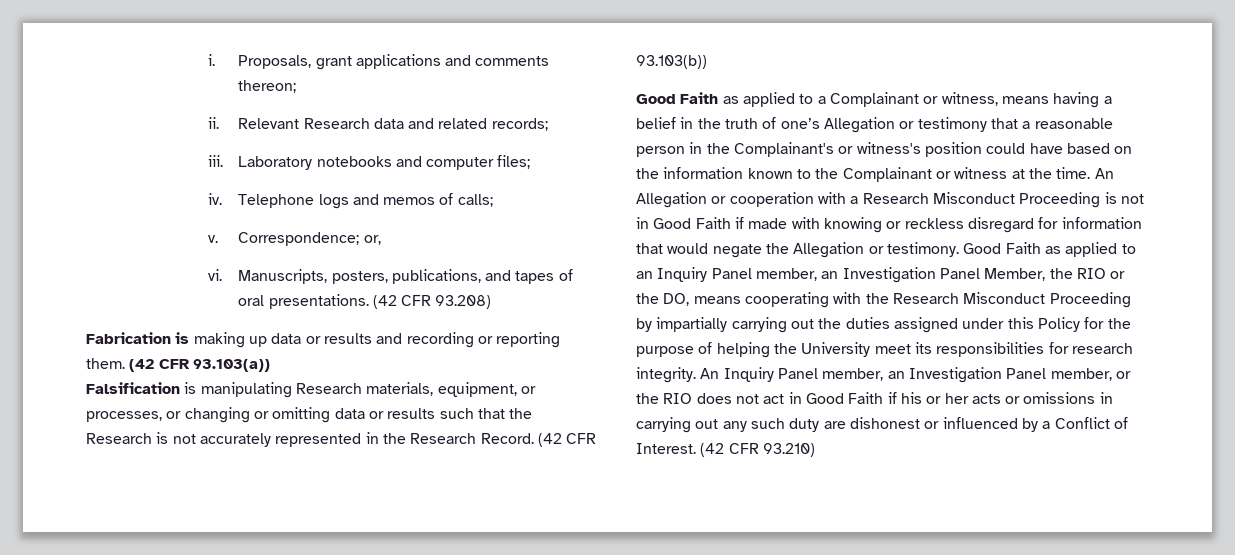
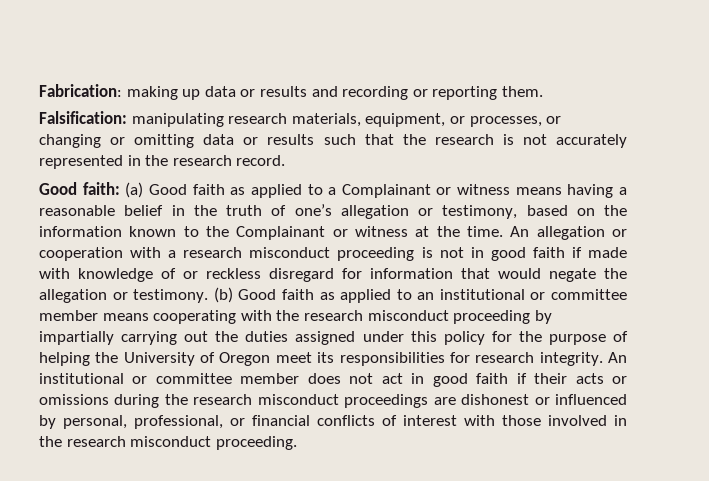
- i. Proposals, grant applications and comments thereon;
- ii. Relevant Research data and related records;
- iii. Laboratory notebooks and computer files;
- iv. Telephone logs and memos of calls;
- v. Correspondence; or,
- vi. Manuscripts, posters, publications, and tapes of oral presentations. (42 CFR 93.208)
- Fabrication is making up data or results and recording or reporting them. (42 CFR 93.103(a))
- Falsification is manipulating Research materials, equipment, or processes, or changing or omitting data or results such that the Research is not accurately represented in the Research Record. (42 CFR 93.103(b))
- Good Faith as applied to a Complainant or witness, means having a belief in the truth of one’s Allegation or testimony that a reasonable person in the Complainant's or witness's position could have based on the information known to the Complainant or witness at the time.
+ Fabrication: making up data or results and recording or reporting them.
+ Falsification: manipulating research materials, equipment, or processes, or changing or omitting data or results such that the research is not accurately represented in the research record.
+ Good faith: (a) Good faith as applied to a Complainant or witness means having a reasonable belief in the truth of one’s allegation or testimony, based on the information known to the Complainant or witness at the time.
- An Allegation or cooperation with a Research Misconduct Proceeding is not in Good Faith if made with knowing or reckless disregard for information that would negate the Allegation or testimony.
+ An allegation or cooperation with a research misconduct proceeding is not in good faith if made with knowledge of or reckless disregard for information that would negate the allegation or testimony.
- Good Faith as applied to an Inquiry Panel member, an Investigation Panel Member, the RIO or the DO, means cooperating with the Research Misconduct Proceeding by impartially carrying out the duties assigned under this Policy for the purpose of helping the University meet its responsibilities for research integrity.
+ (b) Good faith as applied to an institutional or committee member means cooperating with the research misconduct proceeding by impartially carrying out the duties assigned under this policy for the purpose of helping the University of Oregon meet its responsibilities for research integrity.
- An Inquiry Panel member, an Investigation Panel member, or the RIO does not act in Good Faith if his or her acts or omissions in carrying out any such duty are dishonest or influenced by a Conflict of Interest. (42 CFR 93.210)
+ An institutional or committee member does not act in good faith if their acts or omissions during the research misconduct proceedings are dishonest or influenced by personal, professional, or financial conflicts of interest with those involved in the research misconduct proceeding.

